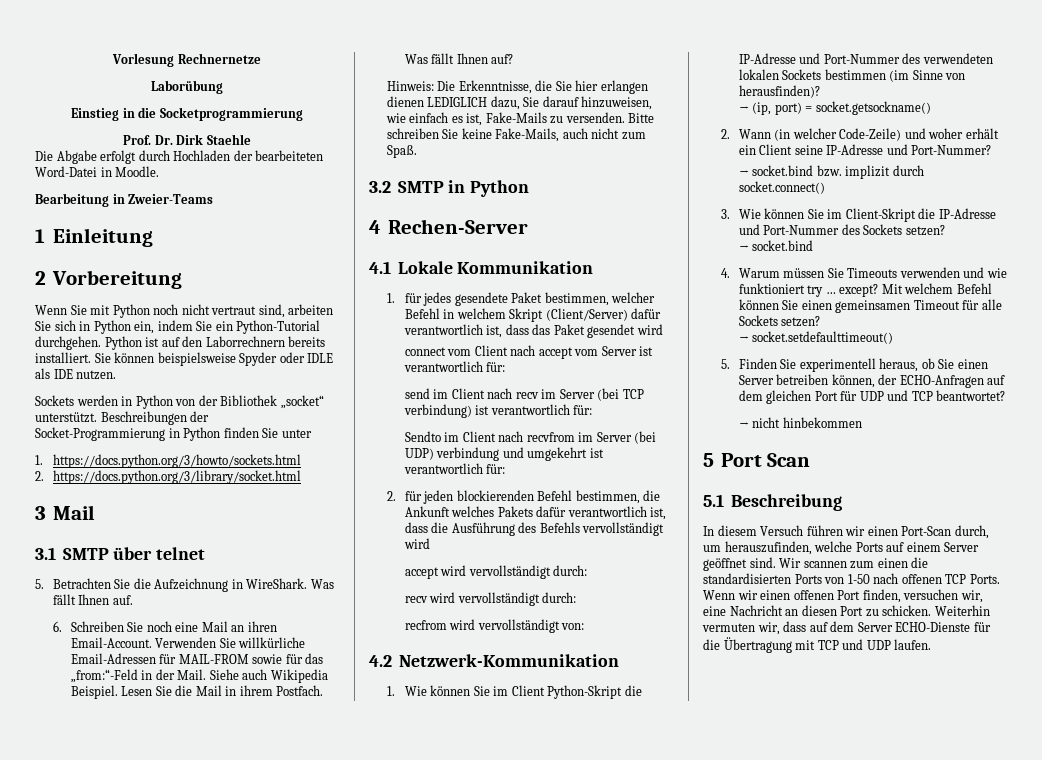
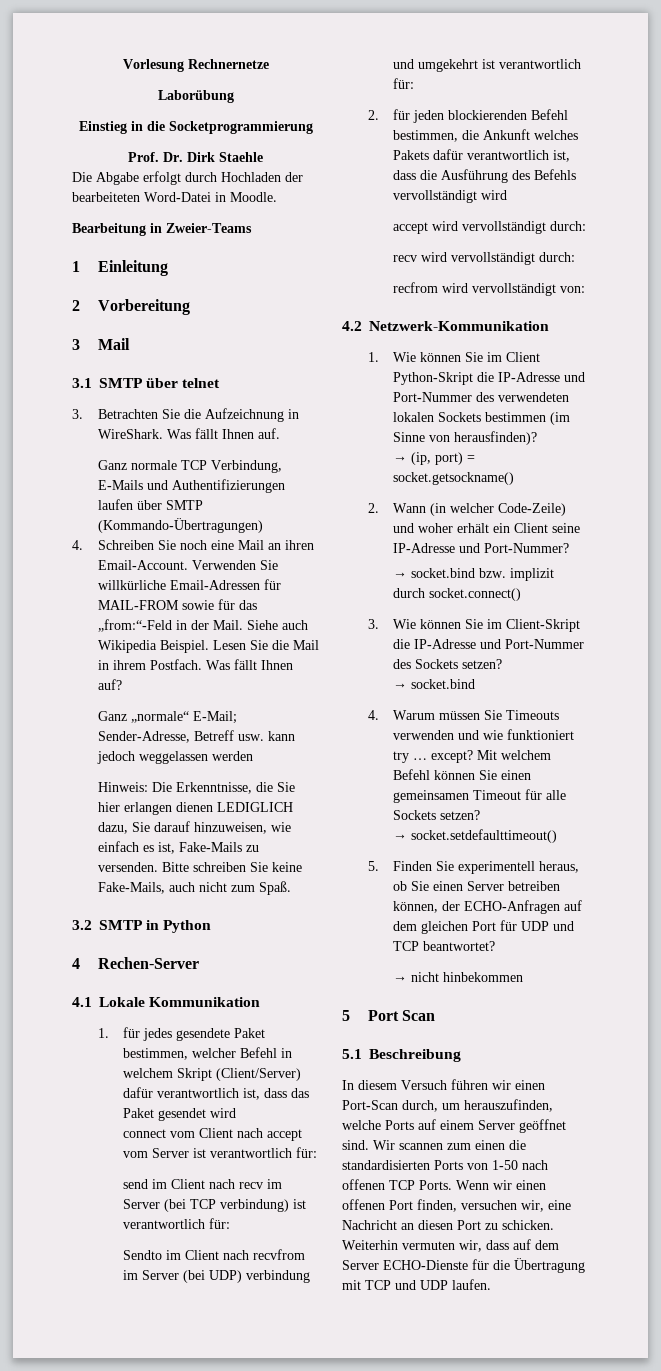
- Wenn Sie mit Python noch nicht vertraut sind, arbeiten Sie sich in Python ein, indem Sie ein Python-Tutorial durchgehen. Python ist auf den Laborrechnern bereits installiert. Sie können beispielsweise Spyder oder IDLE als IDE nutzen.
- Sockets werden in Python von der Bibliothek „socket“ unterstützt. Beschreibungen der Socket-Programmierung in Python finden Sie unter
- 1. https://docs.python.org/3/howto/sockets.html
- 2. https://docs.python.org/3/library/socket.html
- 5. Betrachten Sie die Aufzeichnung in WireShark.
+ 3. Betrachten Sie die Aufzeichnung in WireShark.
- 6. Schreiben Sie noch eine Mail an ihren Email-Account.
+ Ganz normale TCP Verbindung, E-Mails und Authentifizierungen laufen über SMTP (Kommando-Übertragungen)
+ 4. Schreiben Sie noch eine Mail an ihren Email-Account.
+ Ganz „normale“ E-Mail; Sender-Adresse, Betreff usw. kann jedoch weggelassen werden

